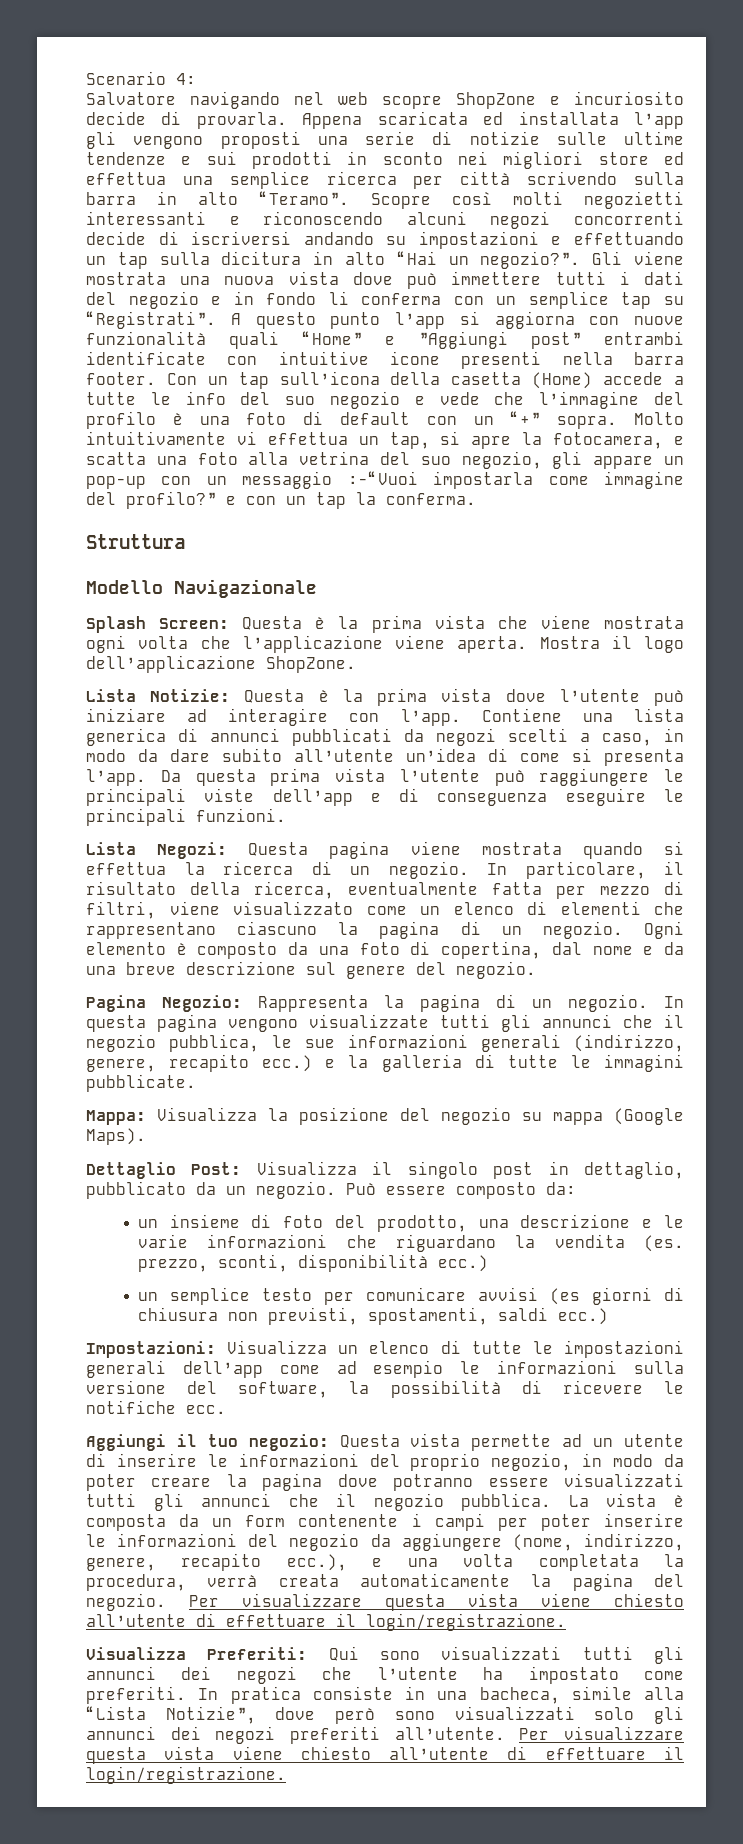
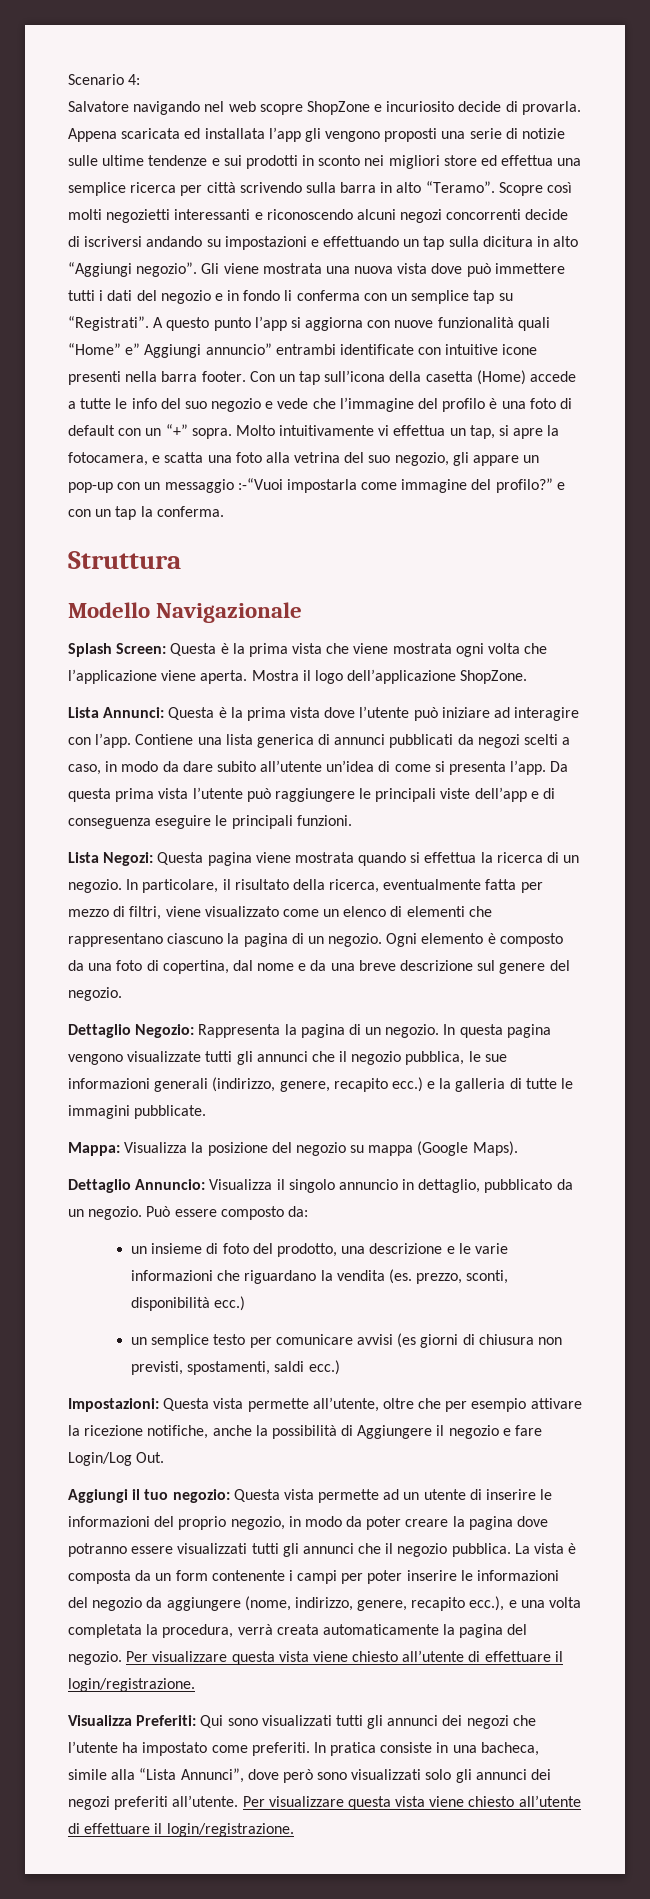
- Scopre così molti negozietti interessanti e riconoscendo alcuni negozi concorrenti decide di iscriversi andando su impostazioni e effettuando un tap sulla dicitura in alto “Hai un negozio?”.
+ Scopre così molti negozietti interessanti e riconoscendo alcuni negozi concorrenti decide di iscriversi andando su impostazioni e effettuando un tap sulla dicitura in alto “Aggiungi negozio”.
- A questo punto l’app si aggiorna con nuove funzionalità quali “Home” e ”Aggiungi post” entrambi identificate con intuitive icone presenti nella barra footer.
+ A questo punto l’app si aggiorna con nuove funzionalità quali “Home” e” Aggiungi annuncio” entrambi identificate con intuitive icone presenti nella barra footer.
- Lista Notizie: Questa è la prima vista dove l’utente può iniziare ad interagire con l’app.
+ Lista Annunci: Questa è la prima vista dove l’utente può iniziare ad interagire con l’app.
- Pagina Negozio: Rappresenta la pagina di un negozio.
+ Dettaglio Negozio: Rappresenta la pagina di un negozio.
- Dettaglio Post: Visualizza il singolo post in dettaglio, pubblicato da un negozio.
+ Dettaglio Annuncio: Visualizza il singolo annuncio in dettaglio, pubblicato da un negozio.
- Impostazioni: Visualizza un elenco di tutte le impostazioni generali dell’app come ad esempio le informazioni sulla versione del software, la possibilità di ricevere le notifiche ecc.
+ Impostazioni: Questa vista permette all’utente, oltre che per esempio attivare la ricezione notifiche, anche la possibilità di Aggiungere il negozio e fare Login/Log Out.
- In pratica consiste in una bacheca, simile alla “Lista Notizie”, dove però sono visualizzati solo gli annunci dei negozi preferiti all’utente.
+ In pratica consiste in una bacheca, simile alla “Lista Annunci”, dove però sono visualizzati solo gli annunci dei negozi preferiti all’utente.

